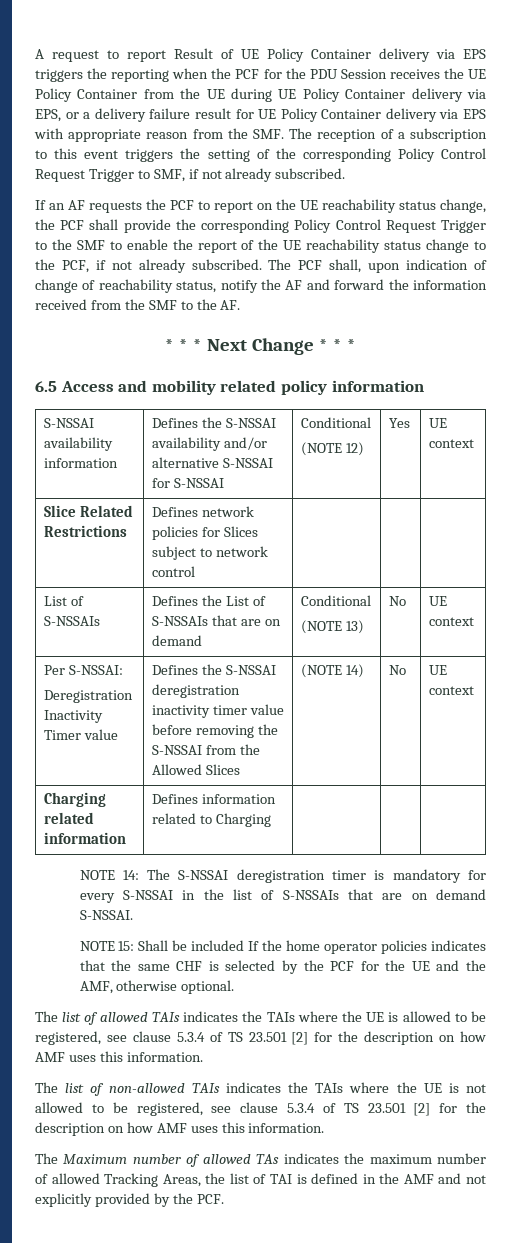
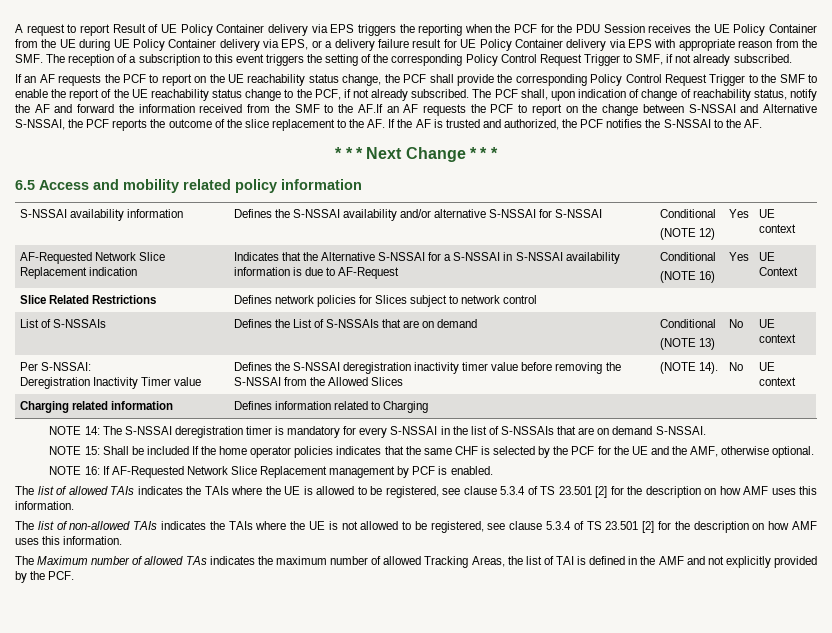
- The PCF shall, upon indication of change of reachability status, notify the AF and forward the information received from the SMF to the AF.
+ The PCF shall, upon indication of change of reachability status, notify the AF and forward the information received from the SMF to the AF.If an AF requests the PCF to report on the change between S-NSSAI and Alternative S-NSSAI, the PCF reports the outcome of the slice replacement to the AF. If the AF is trusted and authorized, the PCF notifies the S-NSSAI to the AF.
+ AF-Requested Network Slice Replacement indication | Indicates that the Alternative S-NSSAI for a S-NSSAI in S-NSSAI availability information is due to AF-Request | Conditional
+ (NOTE 16) | Yes | UE Context
  Per S-NSSAI:
- Deregistration Inactivity Timer value | Defines the S-NSSAI deregistration inactivity timer value before removing the S-NSSAI from the Allowed Slices | (NOTE 14) | No | UE context
+ Deregistration Inactivity Timer value | Defines the S-NSSAI deregistration inactivity timer value before removing the S-NSSAI from the Allowed Slices | (NOTE 14). | No | UE context
+ NOTE 16: If AF-Requested Network Slice Replacement management by PCF is enabled.

